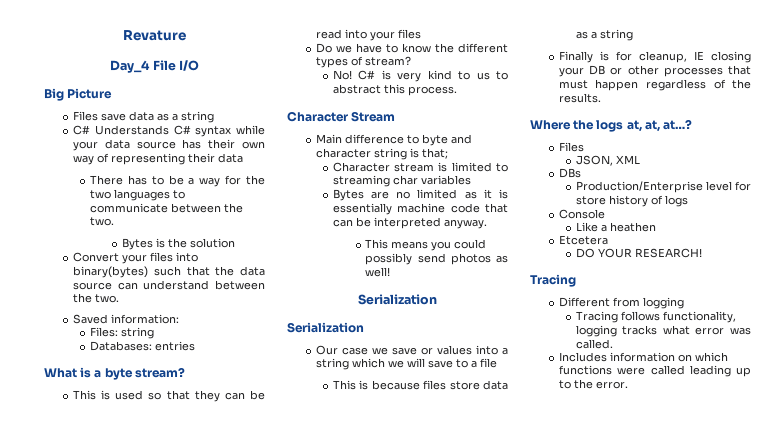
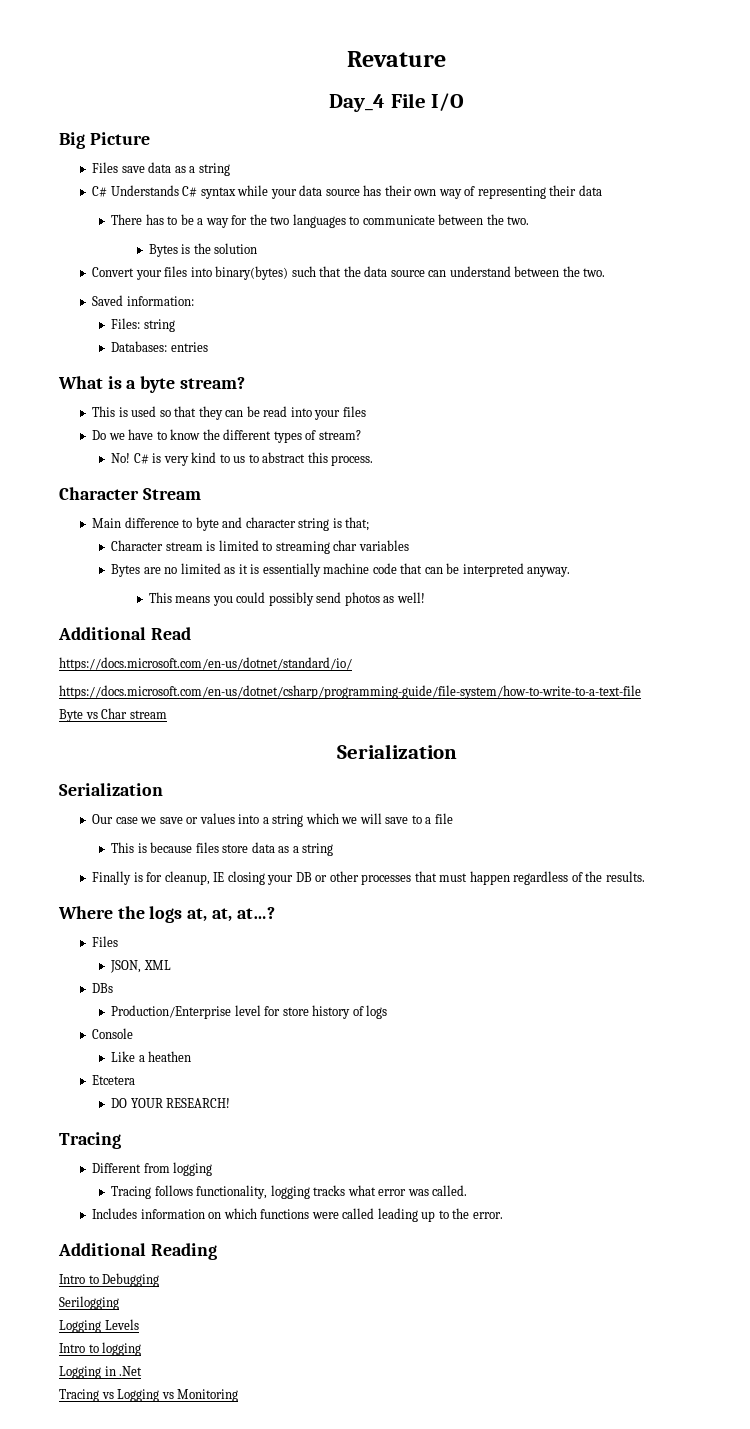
+ Additional Read
+ https://docs.microsoft.com/en-us/dotnet/standard/io/
+ https://docs.microsoft.com/en-us/dotnet/csharp/programming-guide/file-system/how-to-write-to-a-text-file
+ Byte vs Char stream
+ Additional Reading
+ Intro to Debugging
+ Serilogging
+ Logging Levels
+ Intro to logging
+ Logging in .Net
+ Tracing vs Logging vs Monitoring

